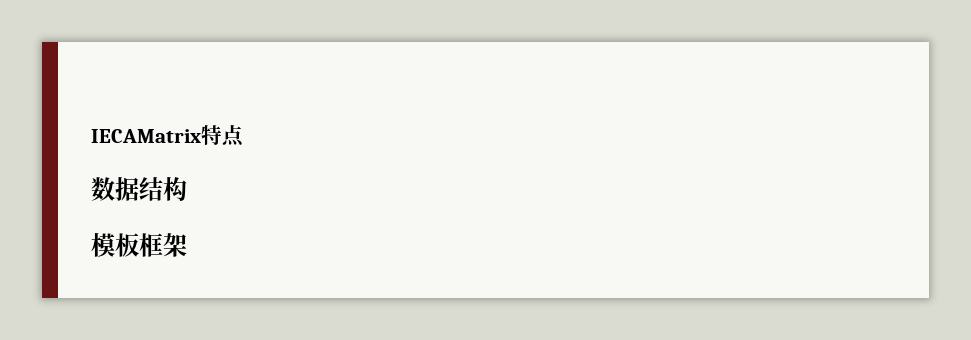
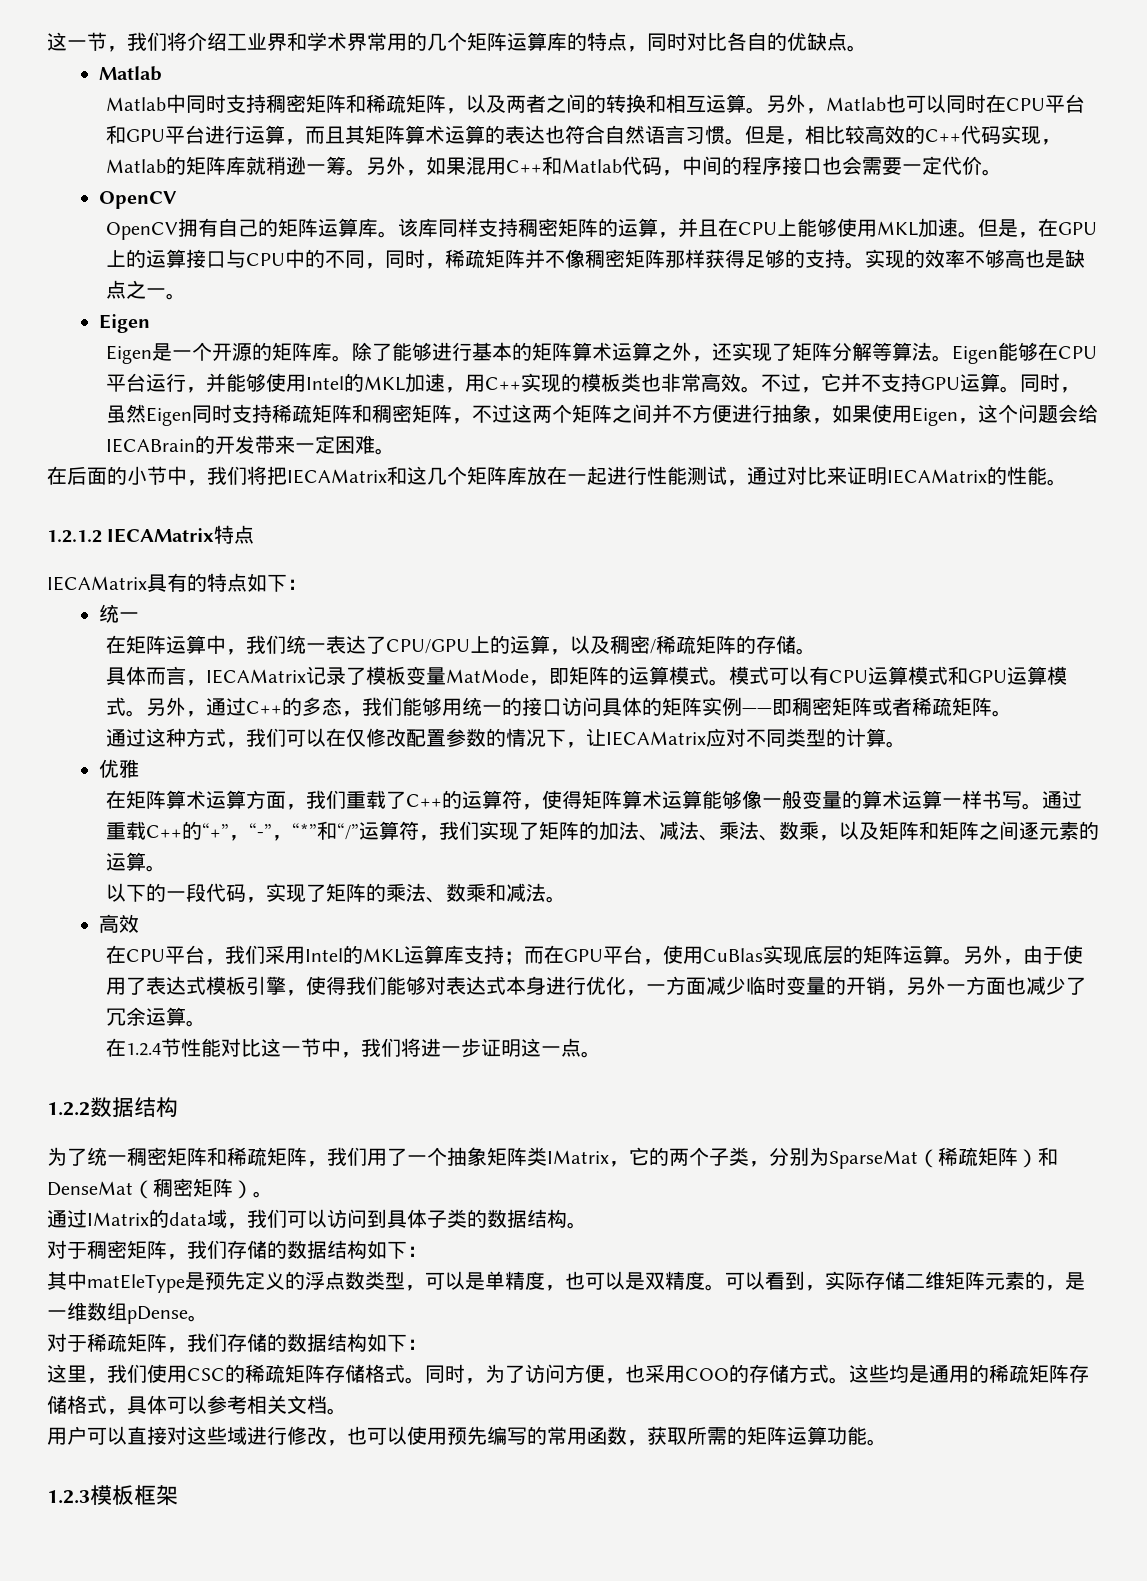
- IECAMatrix特点
- 数据结构
- 模板框架
+ 这一节，我们将介绍工业界和学术界常用的几个矩阵运算库的特点，同时对比各自的优缺点。
+ Matlab
+ Matlab中同时支持稠密矩阵和稀疏矩阵，以及两者之间的转换和相互运算。另外，Matlab也可以同时在CPU平台和GPU平台进行运算，而且其矩阵算术运算的表达也符合自然语言习惯。但是，相比较高效的C++代码实现，Matlab的矩阵库就稍逊一筹。另外，如果混用C++和Matlab代码，中间的程序接口也会需要一定代价。
+ OpenCV
+ OpenCV拥有自己的矩阵运算库。该库同样支持稠密矩阵的运算，并且在CPU上能够使用MKL加速。但是，在GPU上的运算接口与CPU中的不同，同时，稀疏矩阵并不像稠密矩阵那样获得足够的支持。实现的效率不够高也是缺点之一。
+ Eigen
+ Eigen是一个开源的矩阵库。除了能够进行基本的矩阵算术运算之外，还实现了矩阵分解等算法。Eigen能够在CPU平台运行，并能够使用Intel的MKL加速，用C++实现的模板类也非常高效。不过，它并不支持GPU运算。同时，虽然Eigen同时支持稀疏矩阵和稠密矩阵，不过这两个矩阵之间并不方便进行抽象，如果使用Eigen，这个问题会给IECABrain的开发带来一定困难。
+ 在后面的小节中，我们将把IECAMatrix和这几个矩阵库放在一起进行性能测试，通过对比来证明IECAMatrix的性能。
+ 1.2.1.2 IECAMatrix特点
+ IECAMatrix具有的特点如下：
+ 统一
+ 在矩阵运算中，我们统一表达了CPU/GPU上的运算，以及稠密/稀疏矩阵的存储。
+ 具体而言，IECAMatrix记录了模板变量MatMode，即矩阵的运算模式。模式可以有CPU运算模式和GPU运算模式。另外，通过C++的多态，我们能够用统一的接口访问具体的矩阵实例——即稠密矩阵或者稀疏矩阵。
+ 通过这种方式，我们可以在仅修改配置参数的情况下，让IECAMatrix应对不同类型的计算。
+ 优雅
+ 在矩阵算术运算方面，我们重载了C++的运算符，使得矩阵算术运算能够像一般变量的算术运算一样书写。通过重载C++的“+”，“-”，“*”和“/”运算符，我们实现了矩阵的加法、减法、乘法、数乘，以及矩阵和矩阵之间逐元素的运算。
+ 以下的一段代码，实现了矩阵的乘法、数乘和减法。
+ 高效
+ 在CPU平台，我们采用Intel的MKL运算库支持；而在GPU平台，使用CuBlas实现底层的矩阵运算。另外，由于使用了表达式模板引擎，使得我们能够对表达式本身进行优化，一方面减少临时变量的开销，另外一方面也减少了冗余运算。
+ 在1.2.4节性能对比这一节中，我们将进一步证明这一点。
+ 1.2.2数据结构
+ 为了统一稠密矩阵和稀疏矩阵，我们用了一个抽象矩阵类IMatrix，它的两个子类，分别为SparseMat（稀疏矩阵）和DenseMat（稠密矩阵）。
+ 通过IMatrix的data域，我们可以访问到具体子类的数据结构。
+ 对于稠密矩阵，我们存储的数据结构如下：
+ 其中matEleType是预先定义的浮点数类型，可以是单精度，也可以是双精度。可以看到，实际存储二维矩阵元素的，是一维数组pDense。
+ 对于稀疏矩阵，我们存储的数据结构如下：
+ 这里，我们使用CSC的稀疏矩阵存储格式。同时，为了访问方便，也采用COO的存储方式。这些均是通用的稀疏矩阵存储格式，具体可以参考相关文档。
+ 用户可以直接对这些域进行修改，也可以使用预先编写的常用函数，获取所需的矩阵运算功能。
+ 1.2.3模板框架

